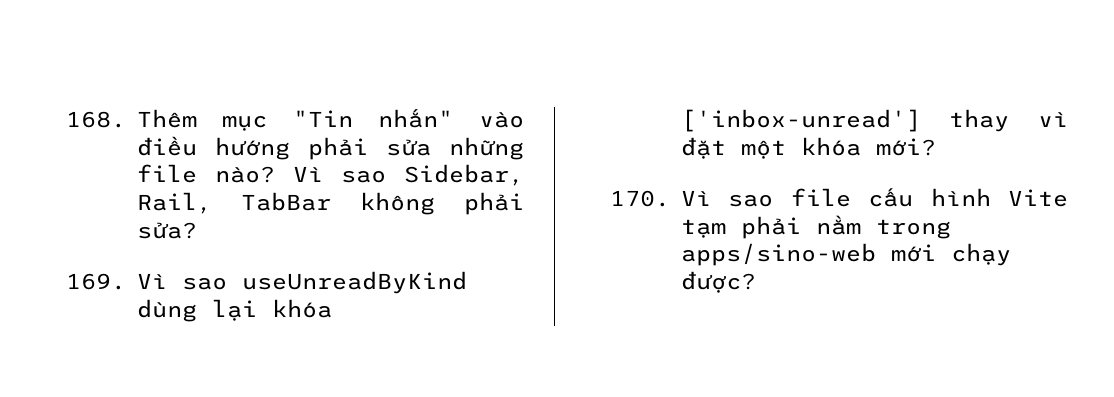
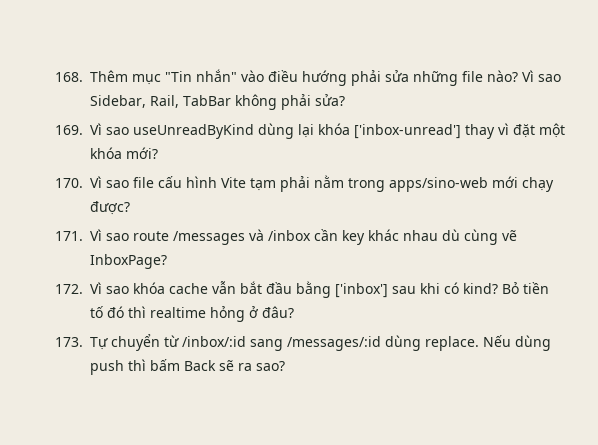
+ 171. Vì sao route /messages và /inbox cần key khác nhau dù cùng vẽ InboxPage?
+ 172. Vì sao khóa cache vẫn bắt đầu bằng ['inbox'] sau khi có kind? Bỏ tiền tố đó thì realtime hỏng ở đâu?
+ 173. Tự chuyển từ /inbox/:id sang /messages/:id dùng replace. Nếu dùng push thì bấm Back sẽ ra sao?

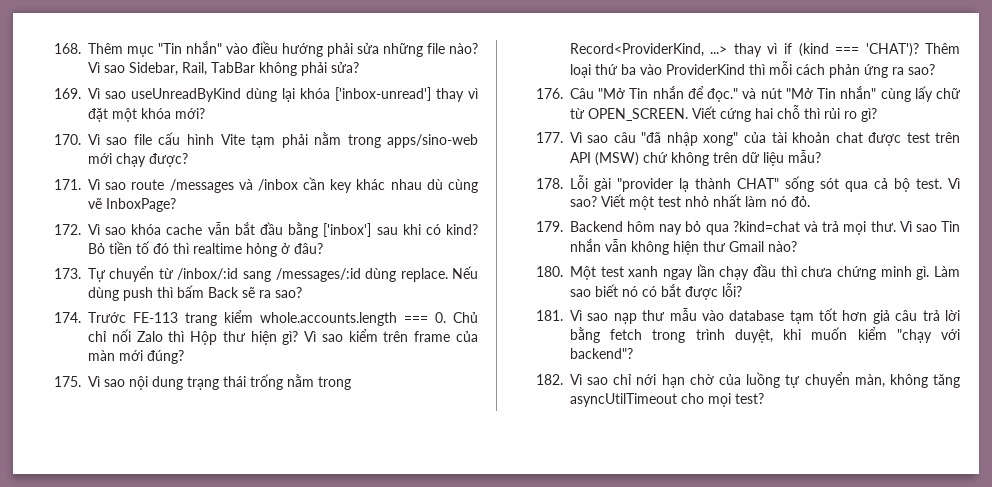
+ 174. Trước FE-113 trang kiểm whole.accounts.length === 0. Chủ chỉ nối Zalo thì Hộp thư hiện gì? Vì sao kiểm trên frame của màn mới đúng?
+ 175. Vì sao nội dung trạng thái trống nằm trong Record<ProviderKind, ...> thay vì if (kind === 'CHAT')? Thêm loại thứ ba vào ProviderKind thì mỗi cách phản ứng ra sao?
+ 176. Câu "Mở Tin nhắn để đọc." và nút "Mở Tin nhắn" cùng lấy chữ từ OPEN_SCREEN. Viết cứng hai chỗ thì rủi ro gì?
+ 177. Vì sao câu "đã nhập xong" của tài khoản chat được test trên API (MSW) chứ không trên dữ liệu mẫu?
+ 178. Lỗi gài "provider lạ thành CHAT" sống sót qua cả bộ test. Vì sao? Viết một test nhỏ nhất làm nó đỏ.
+ 179. Backend hôm nay bỏ qua ?kind=chat và trả mọi thư. Vì sao Tin nhắn vẫn không hiện thư Gmail nào?
+ 180. Một test xanh ngay lần chạy đầu thì chưa chứng minh gì. Làm sao biết nó có bắt được lỗi?
+ 181. Vì sao nạp thư mẫu vào database tạm tốt hơn giả câu trả lời bằng fetch trong trình duyệt, khi muốn kiểm "chạy với backend"?
+ 182. Vì sao chỉ nới hạn chờ của luồng tự chuyển màn, không tăng asyncUtilTimeout cho mọi test?

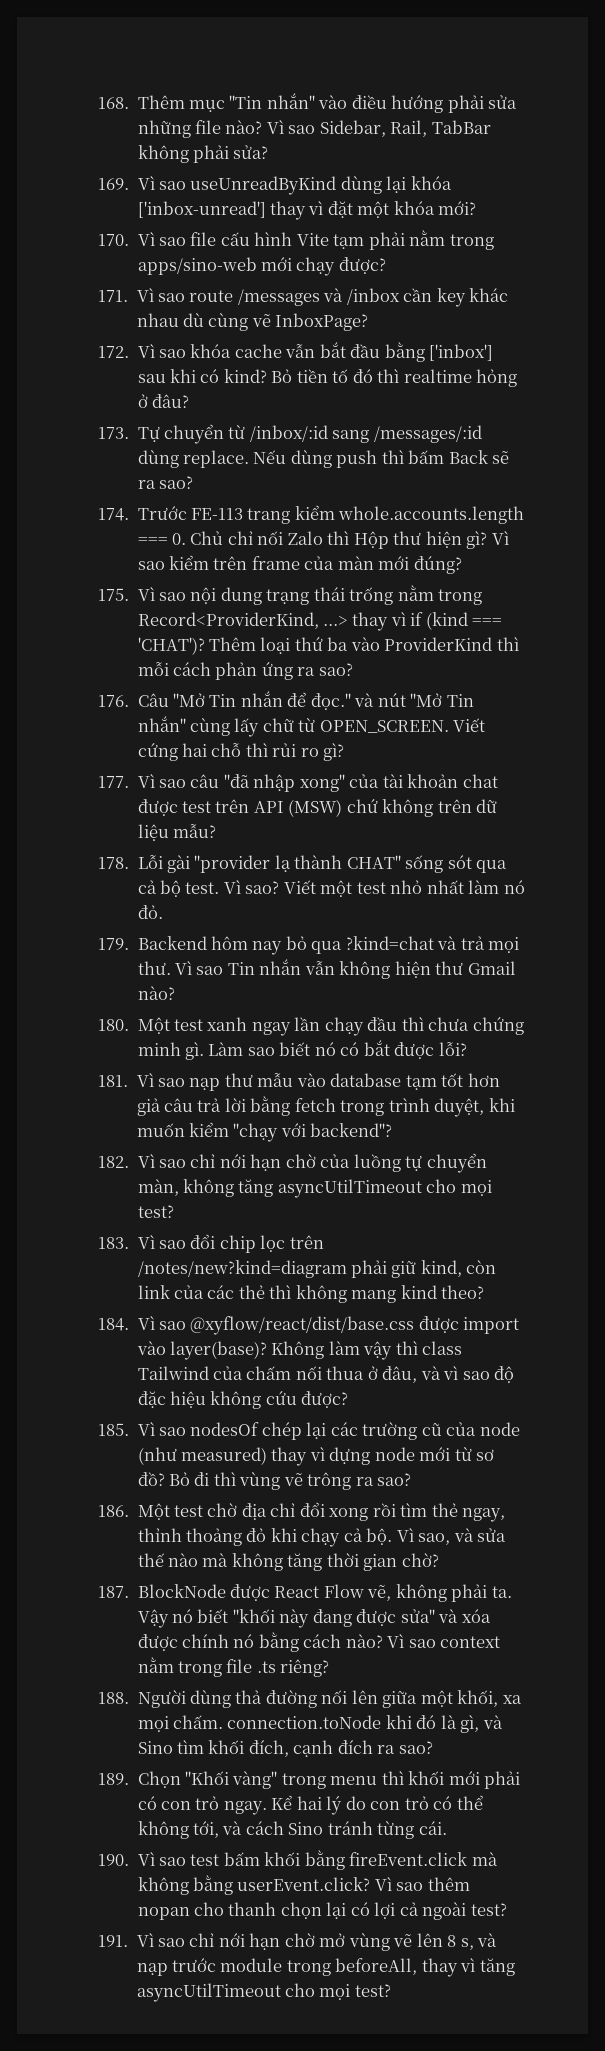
+ 183. Vì sao đổi chip lọc trên /notes/new?kind=diagram phải giữ kind, còn link của các thẻ thì không mang kind theo?
+ 184. Vì sao @xyflow/react/dist/base.css được import vào layer(base)? Không làm vậy thì class Tailwind của chấm nối thua ở đâu, và vì sao độ đặc hiệu không cứu được?
+ 185. Vì sao nodesOf chép lại các trường cũ của node (như measured) thay vì dựng node mới từ sơ đồ? Bỏ đi thì vùng vẽ trông ra sao?
+ 186. Một test chờ địa chỉ đổi xong rồi tìm thẻ ngay, thỉnh thoảng đỏ khi chạy cả bộ. Vì sao, và sửa thế nào mà không tăng thời gian chờ?
+ 187. BlockNode được React Flow vẽ, không phải ta. Vậy nó biết "khối này đang được sửa" và xóa được chính nó bằng cách nào? Vì sao context nằm trong file .ts riêng?
+ 188. Người dùng thả đường nối lên giữa một khối, xa mọi chấm. connection.toNode khi đó là gì, và Sino tìm khối đích, cạnh đích ra sao?
+ 189. Chọn "Khối vàng" trong menu thì khối mới phải có con trỏ ngay. Kể hai lý do con trỏ có thể không tới, và cách Sino tránh từng cái.
+ 190. Vì sao test bấm khối bằng fireEvent.click mà không bằng userEvent.click? Vì sao thêm nopan cho thanh chọn lại có lợi cả ngoài test?
+ 191. Vì sao chỉ nới hạn chờ mở vùng vẽ lên 8 s, và nạp trước module trong beforeAll, thay vì tăng asyncUtilTimeout cho mọi test?

